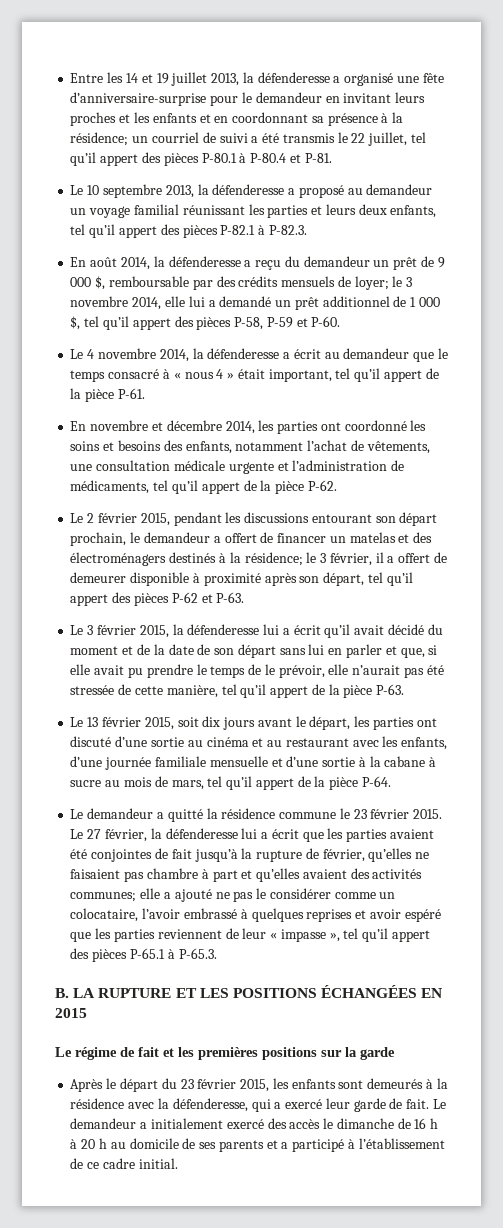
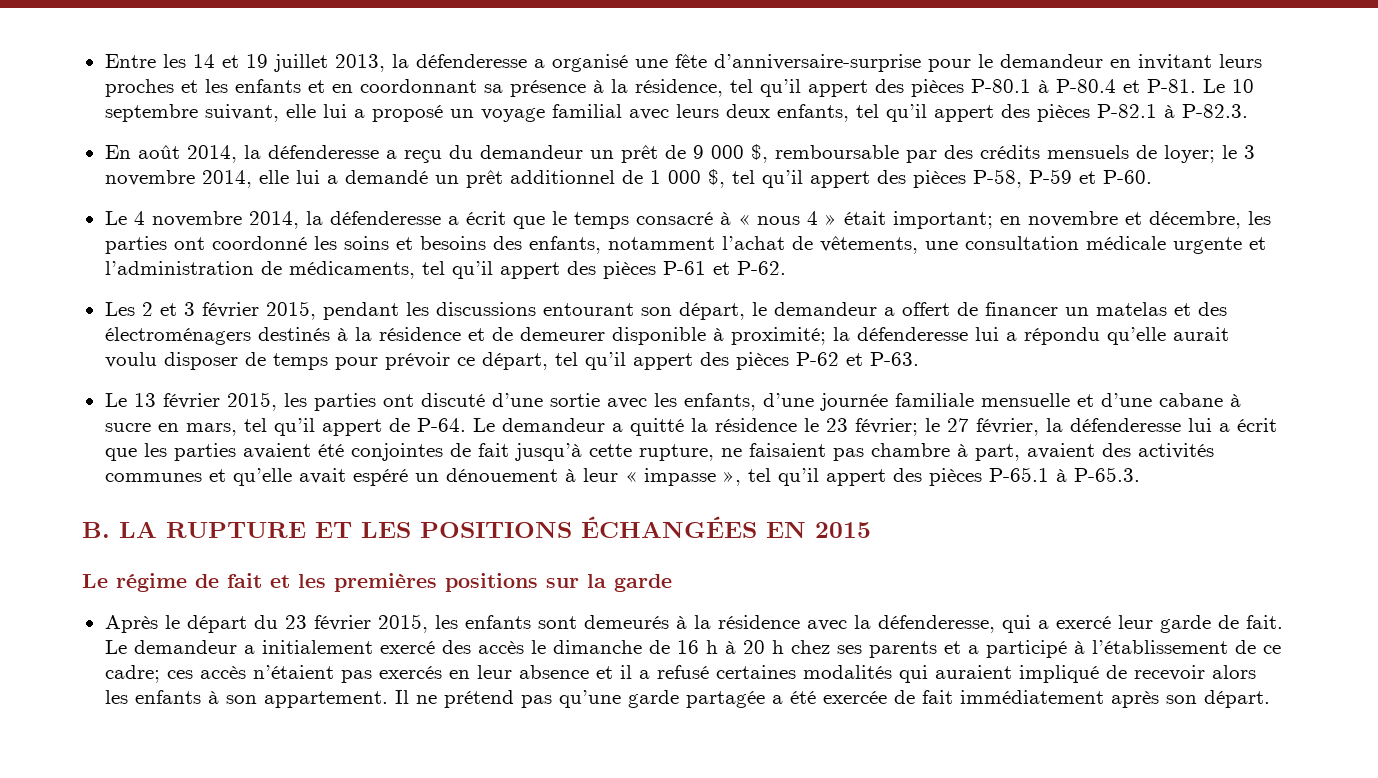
- Entre les 14 et 19 juillet 2013, la défenderesse a organisé une fête d’anniversaire-surprise pour le demandeur en invitant leurs proches et les enfants et en coordonnant sa présence à la résidence; un courriel de suivi a été transmis le 22 juillet, tel qu’il appert des pièces P-80.1 à P-80.4 et P-81.
- Le 10 septembre 2013, la défenderesse a proposé au demandeur un voyage familial réunissant les parties et leurs deux enfants, tel qu’il appert des pièces P-82.1 à P-82.3.
+ Entre les 14 et 19 juillet 2013, la défenderesse a organisé une fête d’anniversaire-surprise pour le demandeur en invitant leurs proches et les enfants et en coordonnant sa présence à la résidence, tel qu’il appert des pièces P-80.1 à P-80.4 et P-81. Le 10 septembre suivant, elle lui a proposé un voyage familial avec leurs deux enfants, tel qu’il appert des pièces P-82.1 à P-82.3.
- Le 4 novembre 2014, la défenderesse a écrit au demandeur que le temps consacré à « nous 4 » était important, tel qu’il appert de la pièce P-61.
- En novembre et décembre 2014, les parties ont coordonné les soins et besoins des enfants, notamment l’achat de vêtements, une consultation médicale urgente et l’administration de médicaments, tel qu’il appert de la pièce P-62.
- Le 2 février 2015, pendant les discussions entourant son départ prochain, le demandeur a offert de financer un matelas et des électroménagers destinés à la résidence; le 3 février, il a offert de demeurer disponible à proximité après son départ, tel qu’il appert des pièces P-62 et P-63.
+ Le 4 novembre 2014, la défenderesse a écrit que le temps consacré à « nous 4 » était important; en novembre et décembre, les parties ont coordonné les soins et besoins des enfants, notamment l’achat de vêtements, une consultation médicale urgente et l’administration de médicaments, tel qu’il appert des pièces P-61 et P-62.
+ Les 2 et 3 février 2015, pendant les discussions entourant son départ, le demandeur a offert de financer un matelas et des électroménagers destinés à la résidence et de demeurer disponible à proximité; la défenderesse lui a répondu qu’elle aurait voulu disposer de temps pour prévoir ce départ, tel qu’il appert des pièces P-62 et P-63.
- Le 3 février 2015, la défenderesse lui a écrit qu’il avait décidé du moment et de la date de son départ sans lui en parler et que, si elle avait pu prendre le temps de le prévoir, elle n’aurait pas été stressée de cette manière, tel qu’il appert de la pièce P-63.
- Le 13 février 2015, soit dix jours avant le départ, les parties ont discuté d’une sortie au cinéma et au restaurant avec les enfants, d’une journée familiale mensuelle et d’une sortie à la cabane à sucre au mois de mars, tel qu’il appert de la pièce P-64.
- Le demandeur a quitté la résidence commune le 23 février 2015. Le 27 février, la défenderesse lui a écrit que les parties avaient été conjointes de fait jusqu’à la rupture de février, qu’elles ne faisaient pas chambre à part et qu’elles avaient des activités communes; elle a ajouté ne pas le considérer comme un colocataire, l’avoir embrassé à quelques reprises et avoir espéré que les parties reviennent de leur « impasse », tel qu’il appert des pièces P-65.1 à P-65.3.
+ Le 13 février 2015, les parties ont discuté d’une sortie avec les enfants, d’une journée familiale mensuelle et d’une cabane à sucre en mars, tel qu’il appert de P-64. Le demandeur a quitté la résidence le 23 février; le 27 février, la défenderesse lui a écrit que les parties avaient été conjointes de fait jusqu’à cette rupture, ne faisaient pas chambre à part, avaient des activités communes et qu’elle avait espéré un dénouement à leur « impasse », tel qu’il appert des pièces P-65.1 à P-65.3.
- Le demandeur a initialement exercé des accès le dimanche de 16 h à 20 h au domicile de ses parents et a participé à l’établissement de ce cadre initial.
+ Le demandeur a initialement exercé des accès le dimanche de 16 h à 20 h chez ses parents et a participé à l’établissement de ce cadre; ces accès n’étaient pas exercés en leur absence et il a refusé certaines modalités qui auraient impliqué de recevoir alors les enfants à son appartement. Il ne prétend pas qu’une garde partagée a été exercée de fait immédiatement après son départ.

